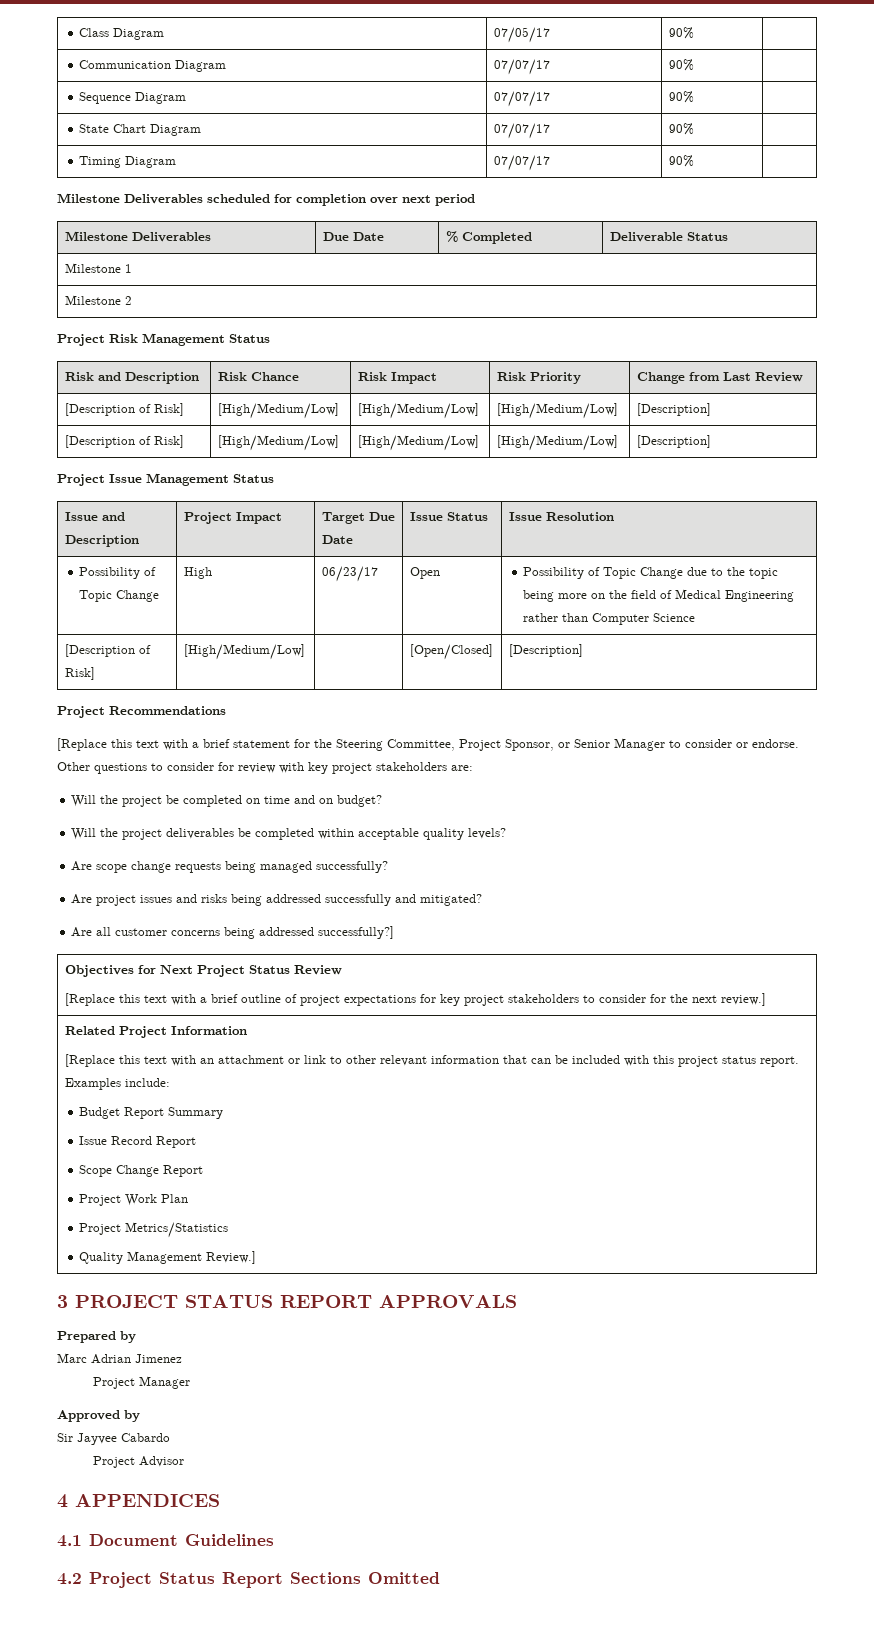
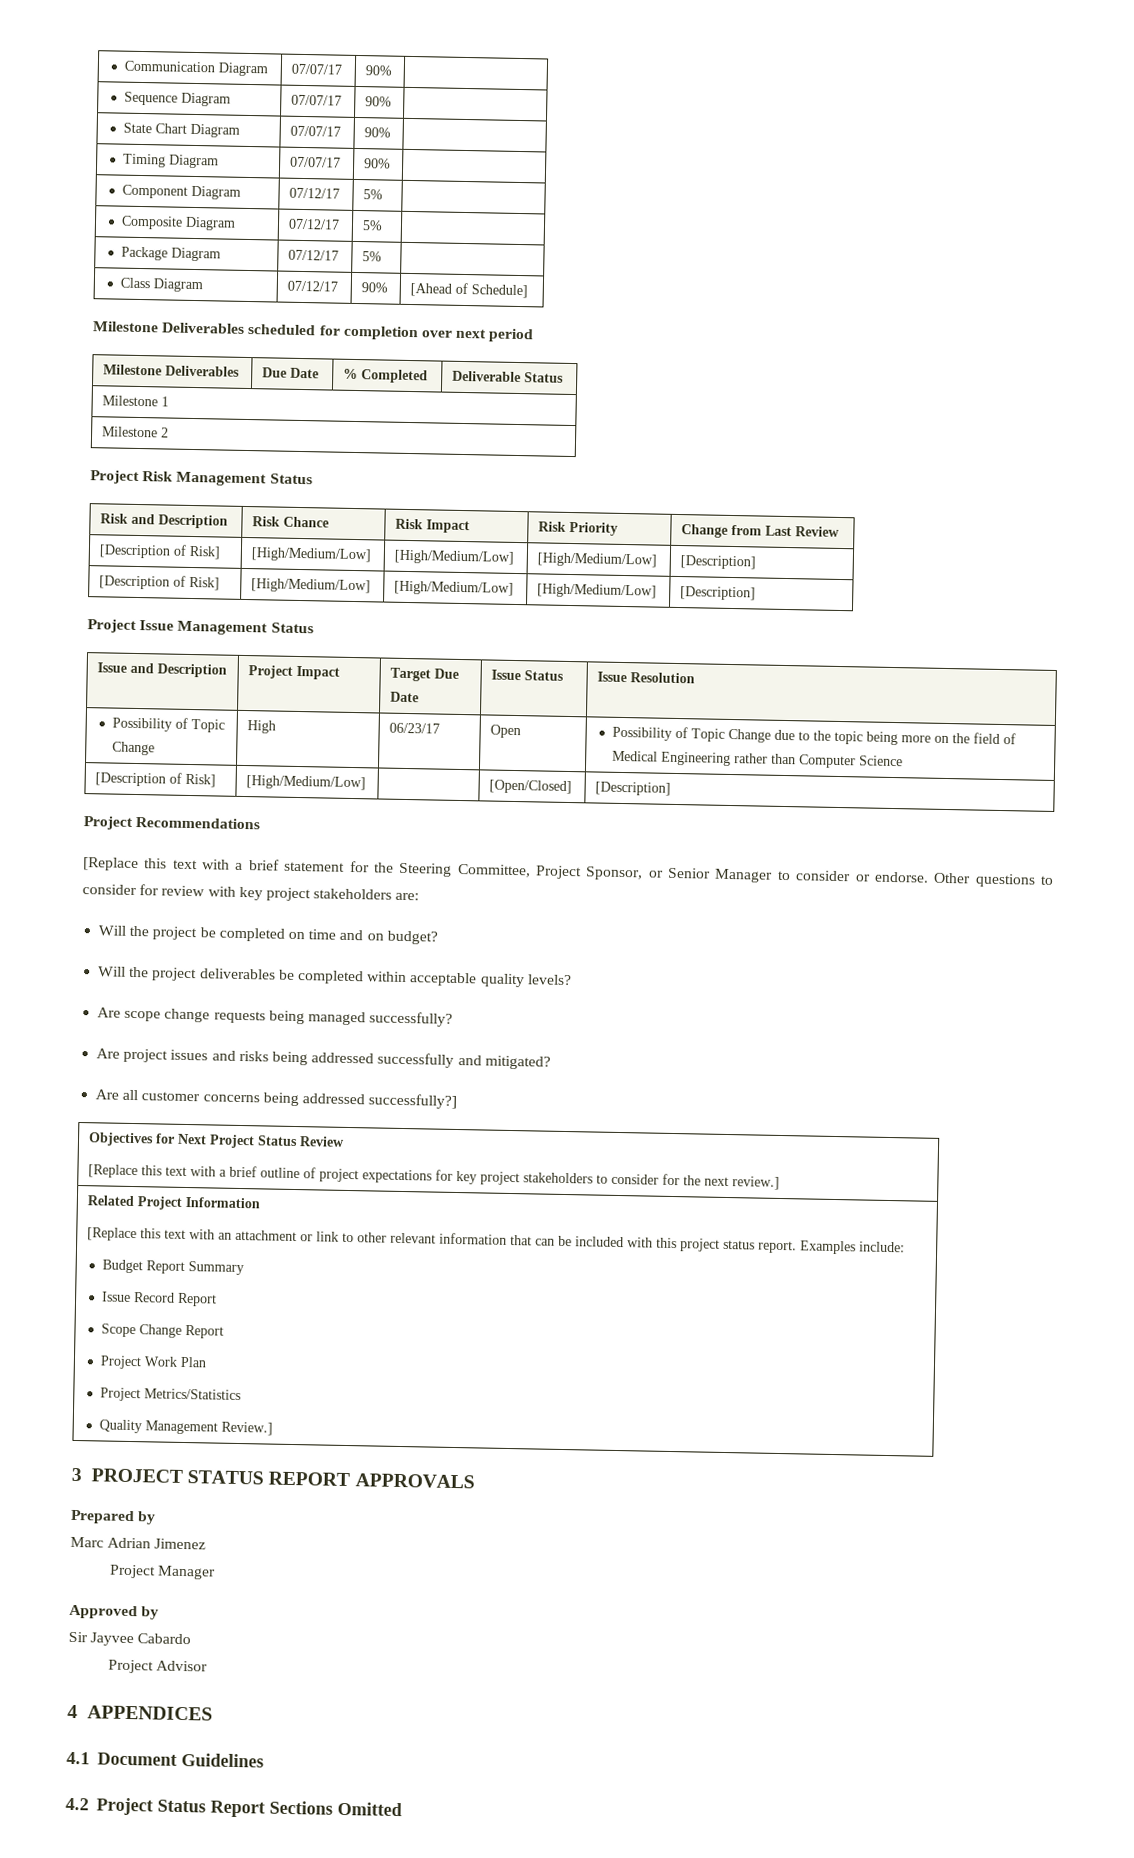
- Class Diagram | 07/05/17 | 90% |
+ Component Diagram | 07/12/17 | 5% |
+ Composite Diagram | 07/12/17 | 5% |
+ Package Diagram | 07/12/17 | 5% |
+ Class Diagram | 07/12/17 | 90% | [Ahead of Schedule]

